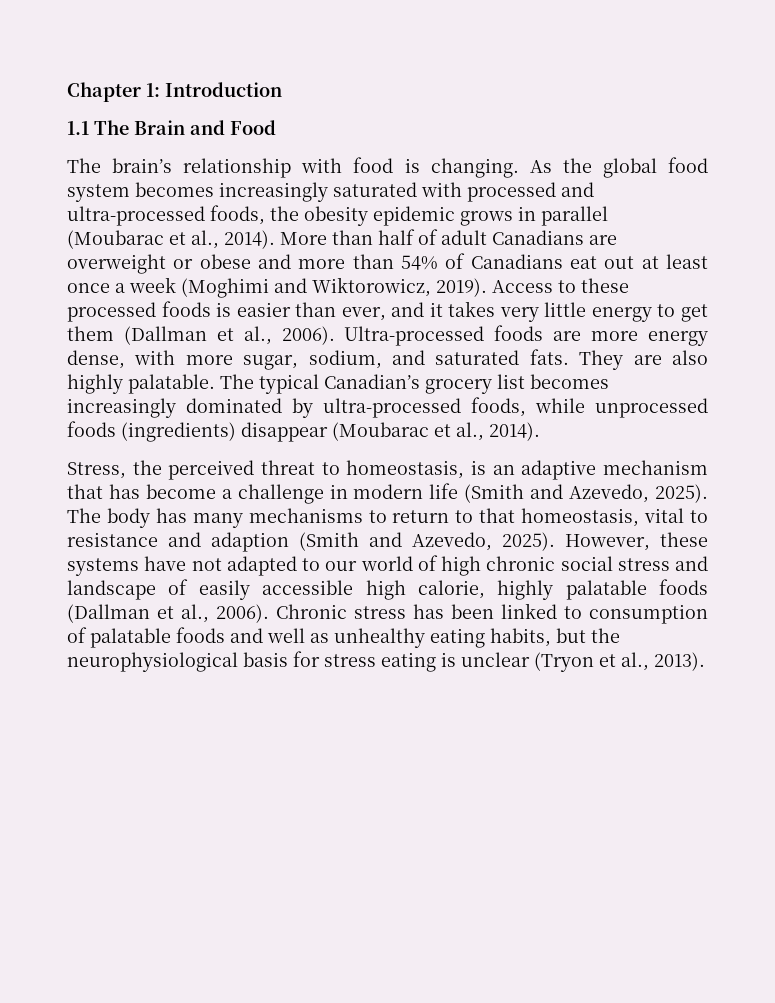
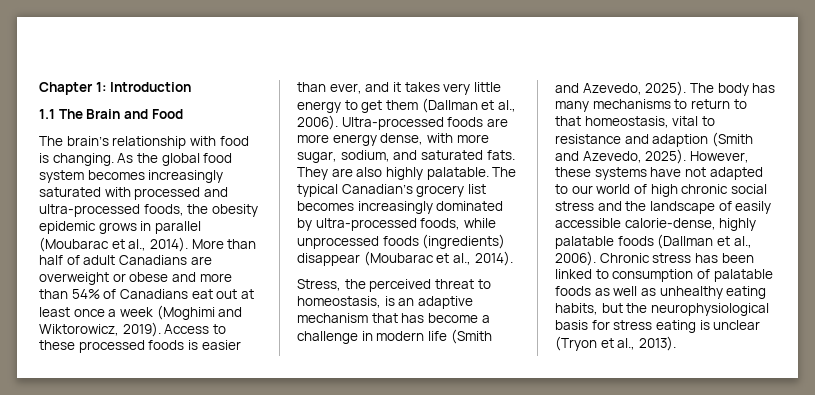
- However, these systems have not adapted to our world of high chronic social stress and landscape of easily accessible high calorie, highly palatable foods (Dallman et al., 2006).
+ However, these systems have not adapted to our world of high chronic social stress and the landscape of easily accessible calorie-dense, highly palatable foods (Dallman et al., 2006).
- Chronic stress has been linked to consumption of palatable foods and well as unhealthy eating habits, but the neurophysiological basis for stress eating is unclear (Tryon et al., 2013).
+ Chronic stress has been linked to consumption of palatable foods as well as unhealthy eating habits, but the neurophysiological basis for stress eating is unclear (Tryon et al., 2013).

